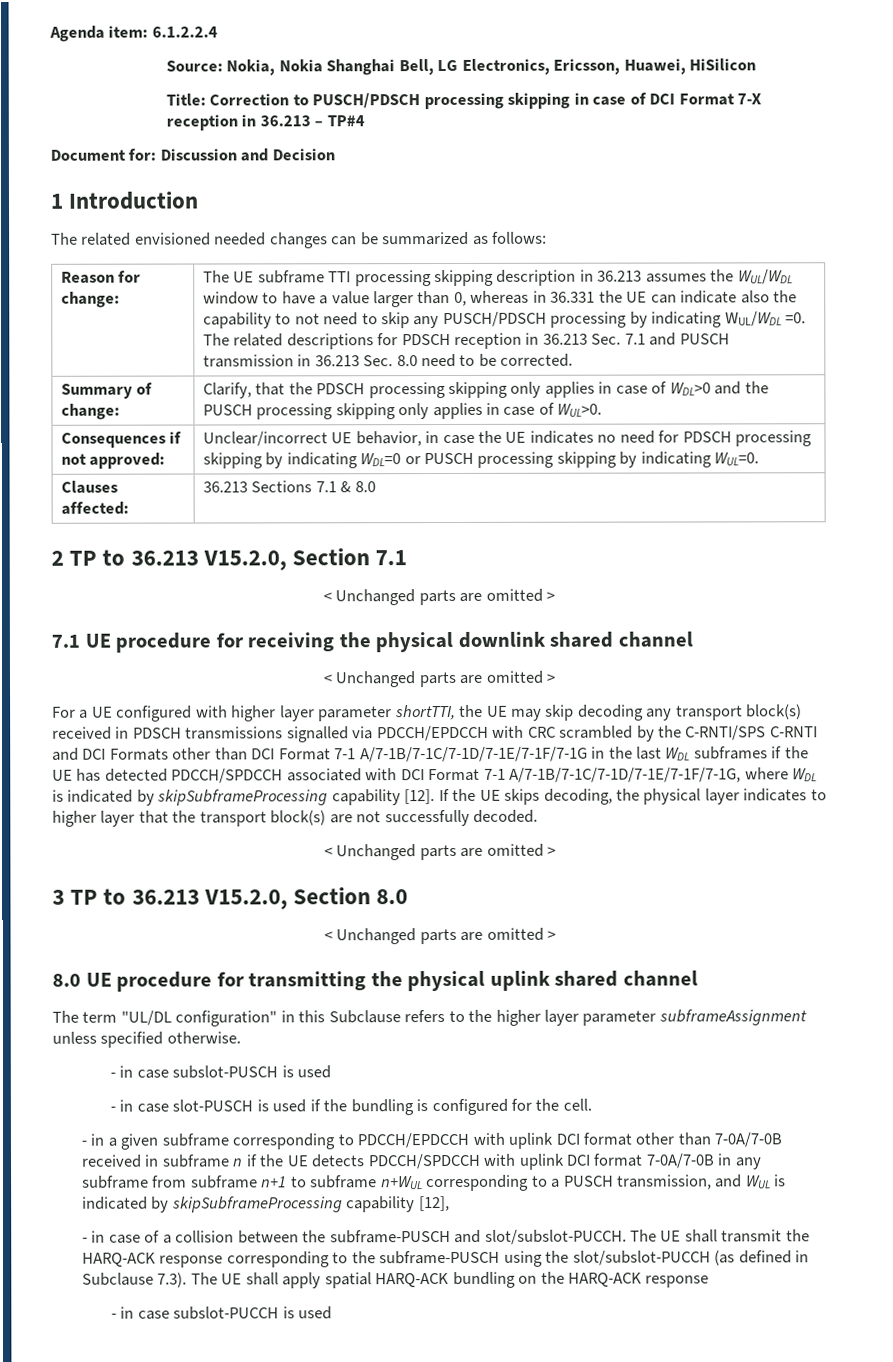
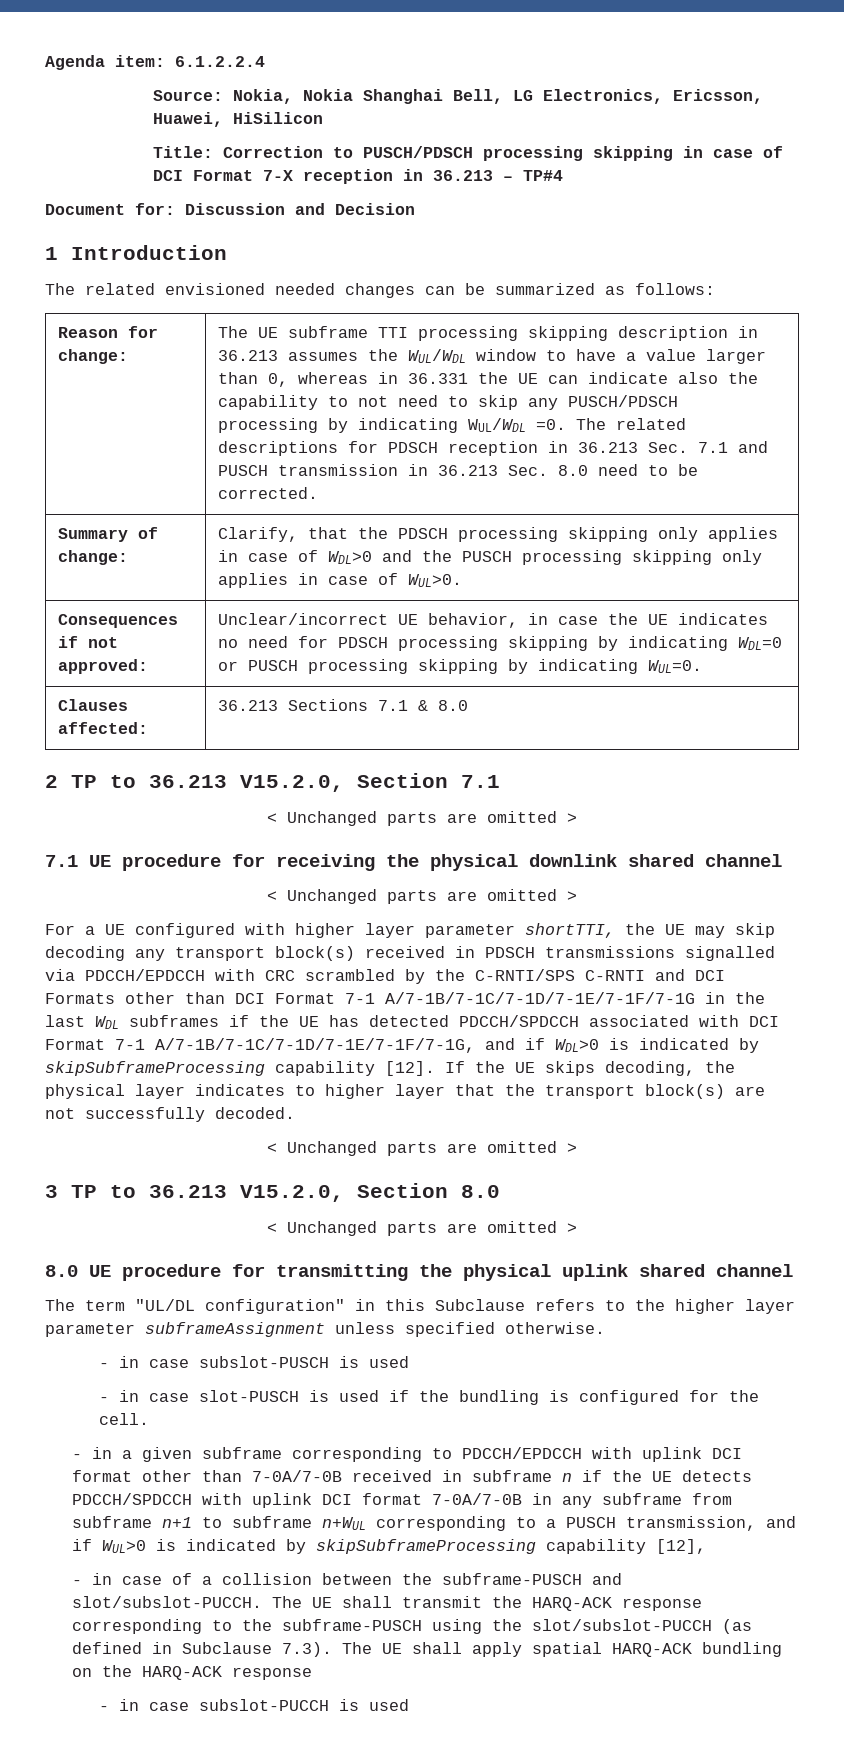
- For a UE configured with higher layer parameter shortTTI, the UE may skip decoding any transport block(s) received in PDSCH transmissions signalled via PDCCH/EPDCCH with CRC scrambled by the C-RNTI/SPS C-RNTI and DCI Formats other than DCI Format 7-1 A/7-1B/7-1C/7-1D/7-1E/7-1F/7-1G in the last WDL subframes if the UE has detected PDCCH/SPDCCH associated with DCI Format 7-1 A/7-1B/7-1C/7-1D/7-1E/7-1F/7-1G, where WDL is indicated by skipSubframeProcessing capability [12].
+ For a UE configured with higher layer parameter shortTTI, the UE may skip decoding any transport block(s) received in PDSCH transmissions signalled via PDCCH/EPDCCH with CRC scrambled by the C-RNTI/SPS C-RNTI and DCI Formats other than DCI Format 7-1 A/7-1B/7-1C/7-1D/7-1E/7-1F/7-1G in the last WDL subframes if the UE has detected PDCCH/SPDCCH associated with DCI Format 7-1 A/7-1B/7-1C/7-1D/7-1E/7-1F/7-1G, and if WDL>0 is indicated by skipSubframeProcessing capability [12].
- - in a given subframe corresponding to PDCCH/EPDCCH with uplink DCI format other than 7-0A/7-0B received in subframe n if the UE detects PDCCH/SPDCCH with uplink DCI format 7-0A/7-0B in any subframe from subframe n+1 to subframe n+WUL corresponding to a PUSCH transmission, and WUL is indicated by skipSubframeProcessing capability [12],
+ - in a given subframe corresponding to PDCCH/EPDCCH with uplink DCI format other than 7-0A/7-0B received in subframe n if the UE detects PDCCH/SPDCCH with uplink DCI format 7-0A/7-0B in any subframe from subframe n+1 to subframe n+WUL corresponding to a PUSCH transmission, and if WUL>0 is indicated by skipSubframeProcessing capability [12],

